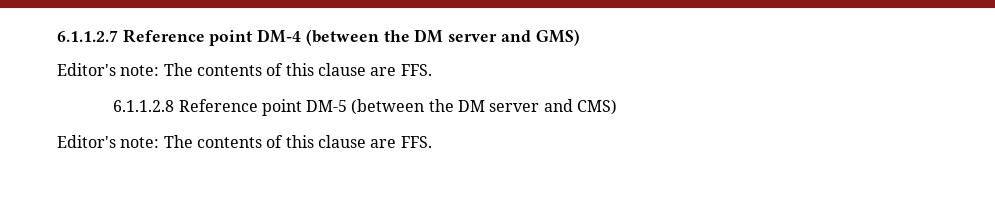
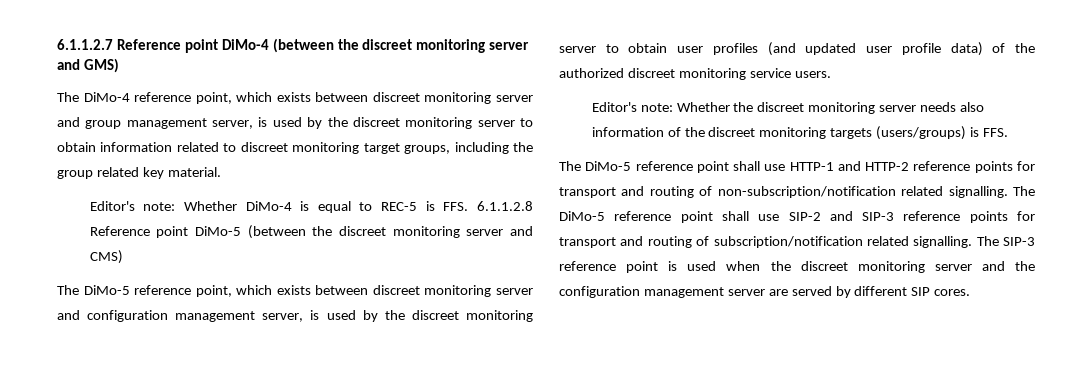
- 6.1.1.2.7 Reference point DM-4 (between the DM server and GMS)
- Editor's note: The contents of this clause are FFS.
- 6.1.1.2.8 Reference point DM-5 (between the DM server and CMS)
- Editor's note: The contents of this clause are FFS.
+ 6.1.1.2.7 Reference point DiMo-4 (between the discreet monitoring server and GMS)
+ The DiMo-4 reference point, which exists between discreet monitoring server and group management server, is used by the discreet monitoring server to obtain information related to discreet monitoring target groups, including the group related key material.
+ Editor's note: Whether DiMo-4 is equal to REC-5 is FFS. 6.1.1.2.8 Reference point DiMo-5 (between the discreet monitoring server and CMS)
+ The DiMo-5 reference point, which exists between discreet monitoring server and configuration management server, is used by the discreet monitoring server to obtain user profiles (and updated user profile data) of the authorized discreet monitoring service users.
+ Editor's note: Whether the discreet monitoring server needs also information of the discreet monitoring targets (users/groups) is FFS.
+ The DiMo-5 reference point shall use HTTP-1 and HTTP-2 reference points for transport and routing of non-subscription/notification related signalling. The DiMo-5 reference point shall use SIP-2 and SIP-3 reference points for transport and routing of subscription/notification related signalling. The SIP-3 reference point is used when the discreet monitoring server and the configuration management server are served by different SIP cores.

